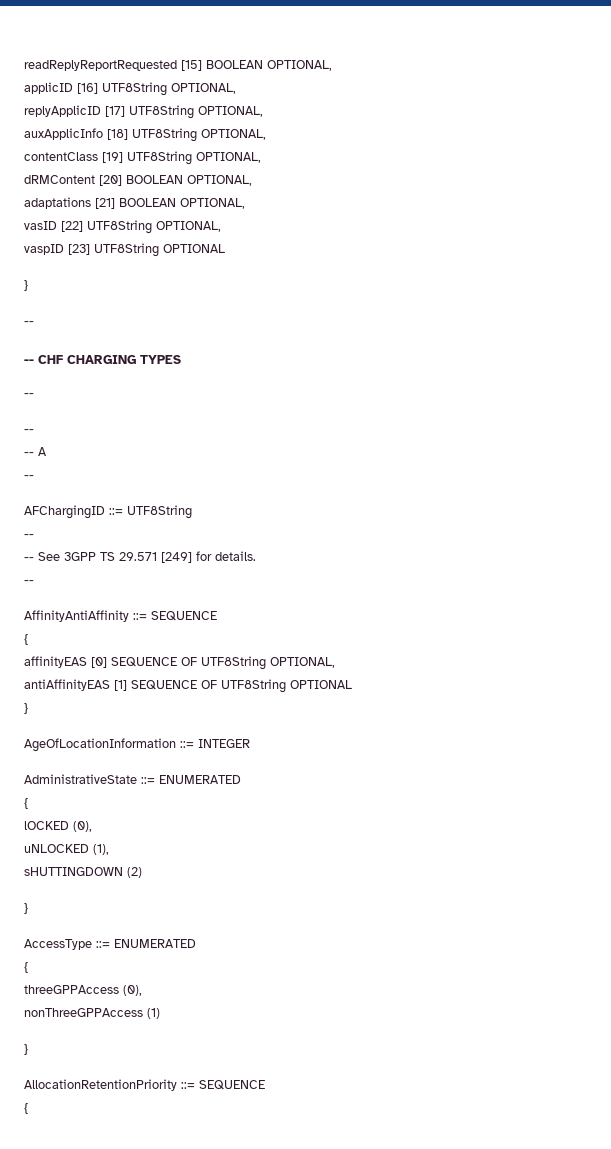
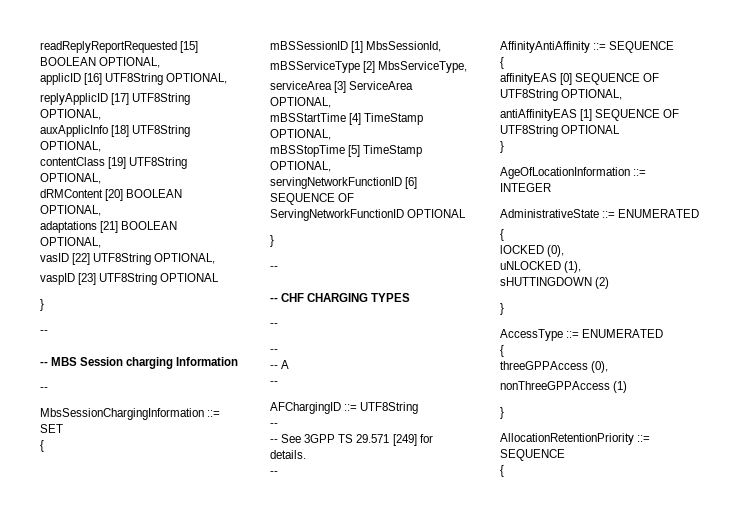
+ -- MBS Session charging Information
+ --
+ MbsSessionChargingInformation ::= SET
+ {
+ mBSSessionID [1] MbsSessionId,
+ mBSServiceType [2] MbsServiceType,
+ serviceArea [3] ServiceArea OPTIONAL,
+ mBSStartTime [4] TimeStamp OPTIONAL,
+ mBSStopTime [5] TimeStamp OPTIONAL,
+ servingNetworkFunctionID [6] SEQUENCE OF ServingNetworkFunctionID OPTIONAL
+ }
+ --

